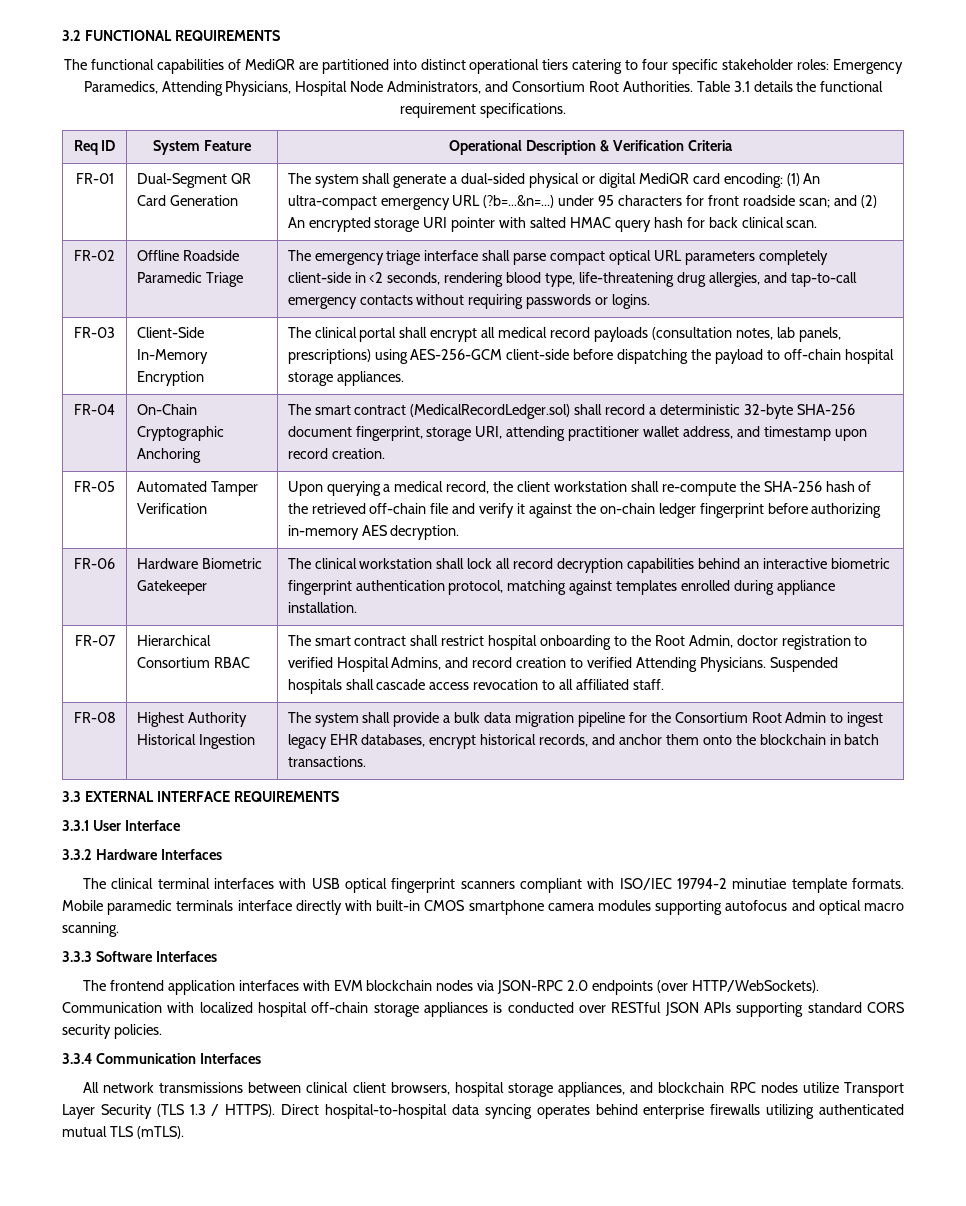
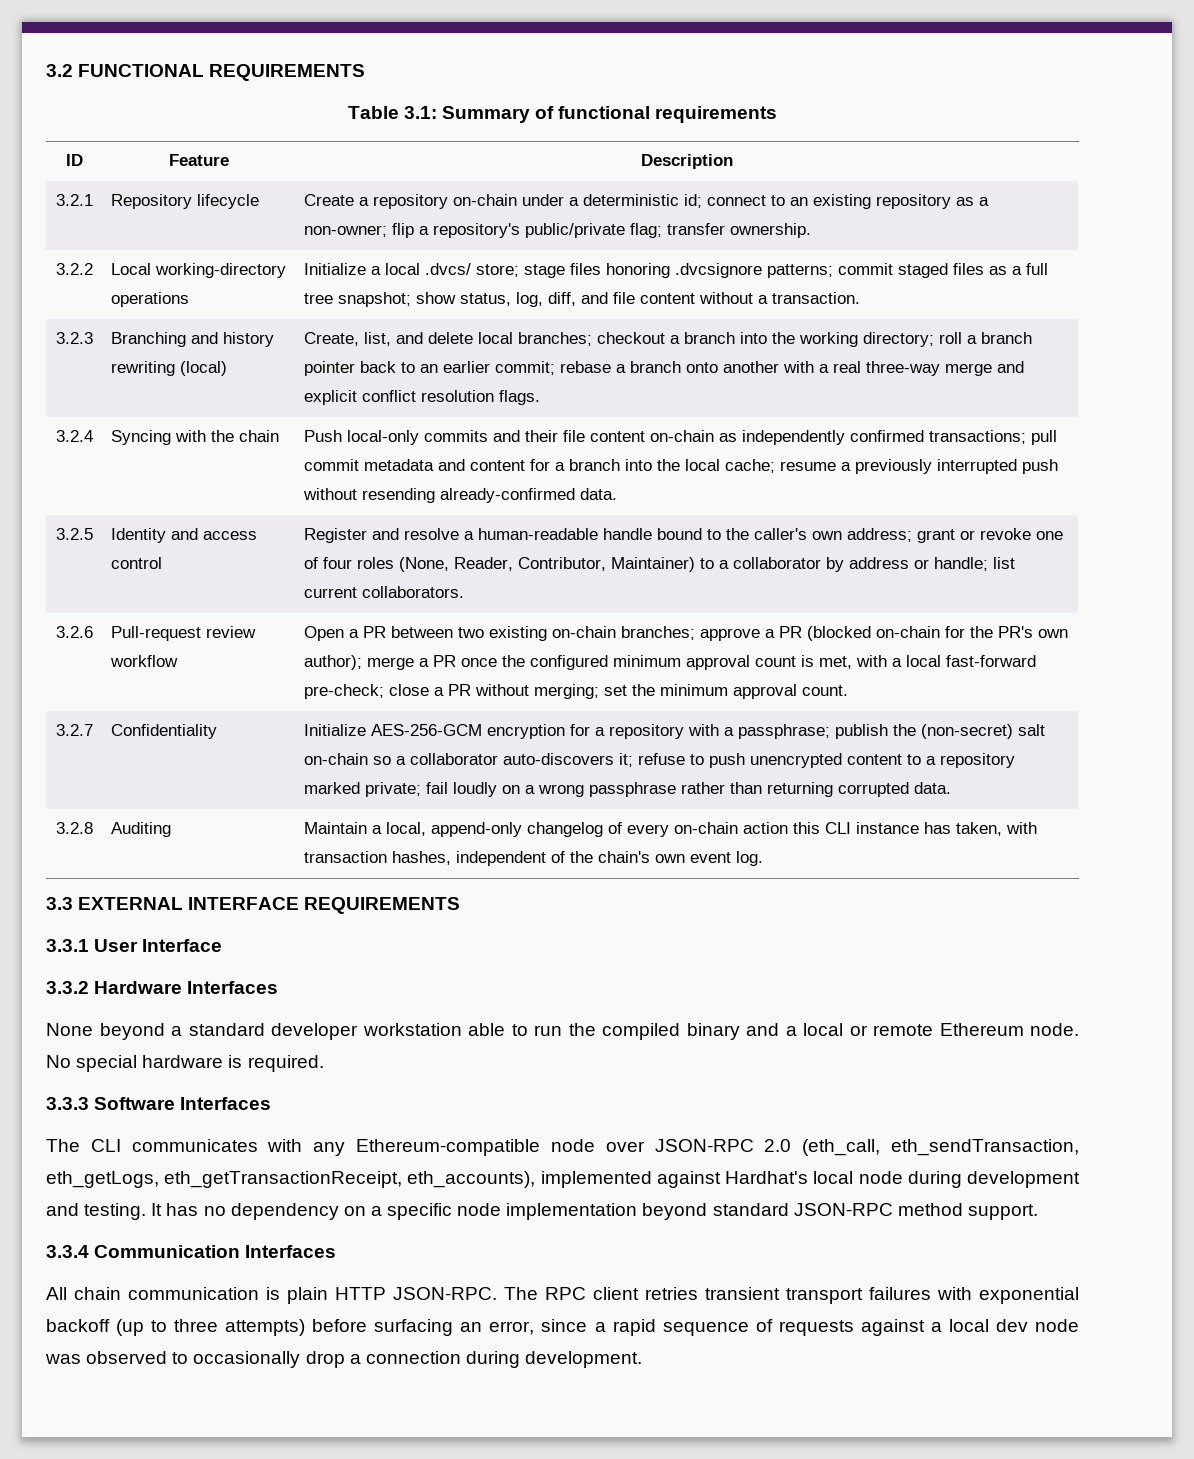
- The functional capabilities of MediQR are partitioned into distinct operational tiers catering to four specific stakeholder roles: Emergency Paramedics, Attending Physicians, Hospital Node Administrators, and Consortium Root Authorities. Table 3.1 details the functional requirement specifications.
- Req ID | System Feature | Operational Description & Verification Criteria
- FR-01 | Dual-Segment QR Card Generation | The system shall generate a dual-sided physical or digital MediQR card encoding: (1) An ultra-compact emergency URL (?b=...&n=...) under 95 characters for front roadside scan; and (2) An encrypted storage URI pointer with salted HMAC query hash for back clinical scan.
- FR-02 | Offline Roadside Paramedic Triage | The emergency triage interface shall parse compact optical URL parameters completely client-side in <2 seconds, rendering blood type, life-threatening drug allergies, and tap-to-call emergency contacts without requiring passwords or logins.
- FR-03 | Client-Side In-Memory Encryption | The clinical portal shall encrypt all medical record payloads (consultation notes, lab panels, prescriptions) using AES-256-GCM client-side before dispatching the payload to off-chain hospital storage appliances.
- FR-04 | On-Chain Cryptographic Anchoring | The smart contract (MedicalRecordLedger.sol) shall record a deterministic 32-byte SHA-256 document fingerprint, storage URI, attending practitioner wallet address, and timestamp upon record creation.
- FR-05 | Automated Tamper Verification | Upon querying a medical record, the client workstation shall re-compute the SHA-256 hash of the retrieved off-chain file and verify it against the on-chain ledger fingerprint before authorizing in-memory AES decryption.
- FR-06 | Hardware Biometric Gatekeeper | The clinical workstation shall lock all record decryption capabilities behind an interactive biometric fingerprint authentication protocol, matching against templates enrolled during appliance installation.
- FR-07 | Hierarchical Consortium RBAC | The smart contract shall restrict hospital onboarding to the Root Admin, doctor registration to verified Hospital Admins, and record creation to verified Attending Physicians. Suspended hospitals shall cascade access revocation to all affiliated staff.
- FR-08 | Highest Authority Historical Ingestion | The system shall provide a bulk data migration pipeline for the Consortium Root Admin to ingest legacy EHR databases, encrypt historical records, and anchor them onto the blockchain in batch transactions.
+ Table 3.1: Summary of functional requirements
+ ID | Feature | Description
+ 3.2.1 | Repository lifecycle | Create a repository on-chain under a deterministic id; connect to an existing repository as a non-owner; flip a repository's public/private flag; transfer ownership.
+ 3.2.2 | Local working-directory operations | Initialize a local .dvcs/ store; stage files honoring .dvcsignore patterns; commit staged files as a full tree snapshot; show status, log, diff, and file content without a transaction.
+ 3.2.3 | Branching and history rewriting (local) | Create, list, and delete local branches; checkout a branch into the working directory; roll a branch pointer back to an earlier commit; rebase a branch onto another with a real three-way merge and explicit conflict resolution flags.
+ 3.2.4 | Syncing with the chain | Push local-only commits and their file content on-chain as independently confirmed transactions; pull commit metadata and content for a branch into the local cache; resume a previously interrupted push without resending already-confirmed data.
+ 3.2.5 | Identity and access control | Register and resolve a human-readable handle bound to the caller's own address; grant or revoke one of four roles (None, Reader, Contributor, Maintainer) to a collaborator by address or handle; list current collaborators.
+ 3.2.6 | Pull-request review workflow | Open a PR between two existing on-chain branches; approve a PR (blocked on-chain for the PR's own author); merge a PR once the configured minimum approval count is met, with a local fast-forward pre-check; close a PR without merging; set the minimum approval count.
+ 3.2.7 | Confidentiality | Initialize AES-256-GCM encryption for a repository with a passphrase; publish the (non-secret) salt on-chain so a collaborator auto-discovers it; refuse to push unencrypted content to a repository marked private; fail loudly on a wrong passphrase rather than returning corrupted data.
+ 3.2.8 | Auditing | Maintain a local, append-only changelog of every on-chain action this CLI instance has taken, with transaction hashes, independent of the chain's own event log.
- The clinical terminal interfaces with USB optical fingerprint scanners compliant with ISO/IEC 19794-2 minutiae template formats. Mobile paramedic terminals interface directly with built-in CMOS smartphone camera modules supporting autofocus and optical macro scanning.
+ None beyond a standard developer workstation able to run the compiled binary and a local or remote Ethereum node. No special hardware is required.
  3.3.3 Software Interfaces
- The frontend application interfaces with EVM blockchain nodes via JSON-RPC 2.0 endpoints (over HTTP/WebSockets). Communication with localized hospital off-chain storage appliances is conducted over RESTful JSON APIs supporting standard CORS security policies.
+ The CLI communicates with any Ethereum-compatible node over JSON-RPC 2.0 (eth_call, eth_sendTransaction, eth_getLogs, eth_getTransactionReceipt, eth_accounts), implemented against Hardhat's local node during development and testing. It has no dependency on a specific node implementation beyond standard JSON-RPC method support.
  3.3.4 Communication Interfaces
- All network transmissions between clinical client browsers, hospital storage appliances, and blockchain RPC nodes utilize Transport Layer Security (TLS 1.3 / HTTPS). Direct hospital-to-hospital data syncing operates behind enterprise firewalls utilizing authenticated mutual TLS (mTLS).
+ All chain communication is plain HTTP JSON-RPC. The RPC client retries transient transport failures with exponential backoff (up to three attempts) before surfacing an error, since a rapid sequence of requests against a local dev node was observed to occasionally drop a connection during development.

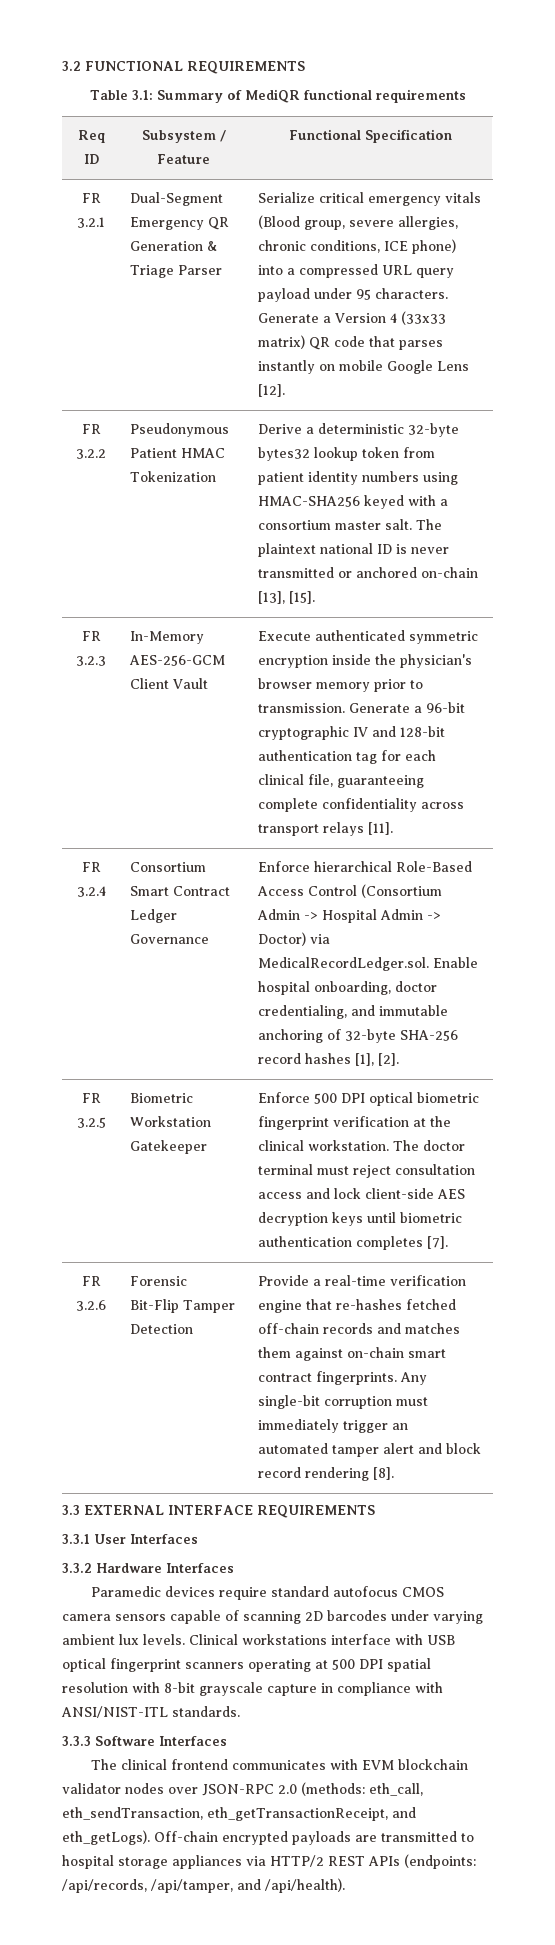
- Table 3.1: Summary of functional requirements
+ Table 3.1: Summary of MediQR functional requirements
- ID | Feature | Description
- 3.2.1 | Repository lifecycle | Create a repository on-chain under a deterministic id; connect to an existing repository as a non-owner; flip a repository's public/private flag; transfer ownership.
- 3.2.2 | Local working-directory operations | Initialize a local .dvcs/ store; stage files honoring .dvcsignore patterns; commit staged files as a full tree snapshot; show status, log, diff, and file content without a transaction.
- 3.2.3 | Branching and history rewriting (local) | Create, list, and delete local branches; checkout a branch into the working directory; roll a branch pointer back to an earlier commit; rebase a branch onto another with a real three-way merge and explicit conflict resolution flags.
- 3.2.4 | Syncing with the chain | Push local-only commits and their file content on-chain as independently confirmed transactions; pull commit metadata and content for a branch into the local cache; resume a previously interrupted push without resending already-confirmed data.
- 3.2.5 | Identity and access control | Register and resolve a human-readable handle bound to the caller's own address; grant or revoke one of four roles (None, Reader, Contributor, Maintainer) to a collaborator by address or handle; list current collaborators.
- 3.2.6 | Pull-request review workflow | Open a PR between two existing on-chain branches; approve a PR (blocked on-chain for the PR's own author); merge a PR once the configured minimum approval count is met, with a local fast-forward pre-check; close a PR without merging; set the minimum approval count.
- 3.2.7 | Confidentiality | Initialize AES-256-GCM encryption for a repository with a passphrase; publish the (non-secret) salt on-chain so a collaborator auto-discovers it; refuse to push unencrypted content to a repository marked private; fail loudly on a wrong passphrase rather than returning corrupted data.
- 3.2.8 | Auditing | Maintain a local, append-only changelog of every on-chain action this CLI instance has taken, with transaction hashes, independent of the chain's own event log.
+ Req ID | Subsystem / Feature | Functional Specification
+ FR 3.2.1 | Dual-Segment Emergency QR Generation & Triage Parser | Serialize critical emergency vitals (Blood group, severe allergies, chronic conditions, ICE phone) into a compressed URL query payload under 95 characters. Generate a Version 4 (33x33 matrix) QR code that parses instantly on mobile Google Lens [12].
+ FR 3.2.2 | Pseudonymous Patient HMAC Tokenization | Derive a deterministic 32-byte bytes32 lookup token from patient identity numbers using HMAC-SHA256 keyed with a consortium master salt. The plaintext national ID is never transmitted or anchored on-chain [13], [15].
+ FR 3.2.3 | In-Memory AES-256-GCM Client Vault | Execute authenticated symmetric encryption inside the physician's browser memory prior to transmission. Generate a 96-bit cryptographic IV and 128-bit authentication tag for each clinical file, guaranteeing complete confidentiality across transport relays [11].
+ FR 3.2.4 | Consortium Smart Contract Ledger Governance | Enforce hierarchical Role-Based Access Control (Consortium Admin -> Hospital Admin -> Doctor) via MedicalRecordLedger.sol. Enable hospital onboarding, doctor credentialing, and immutable anchoring of 32-byte SHA-256 record hashes [1], [2].
+ FR 3.2.5 | Biometric Workstation Gatekeeper | Enforce 500 DPI optical biometric fingerprint verification at the clinical workstation. The doctor terminal must reject consultation access and lock client-side AES decryption keys until biometric authentication completes [7].
+ FR 3.2.6 | Forensic Bit-Flip Tamper Detection | Provide a real-time verification engine that re-hashes fetched off-chain records and matches them against on-chain smart contract fingerprints. Any single-bit corruption must immediately trigger an automated tamper alert and block record rendering [8].
- 3.3.1 User Interface
+ 3.3.1 User Interfaces
- None beyond a standard developer workstation able to run the compiled binary and a local or remote Ethereum node. No special hardware is required.
+ Paramedic devices require standard autofocus CMOS camera sensors capable of scanning 2D barcodes under varying ambient lux levels. Clinical workstations interface with USB optical fingerprint scanners operating at 500 DPI spatial resolution with 8-bit grayscale capture in compliance with ANSI/NIST-ITL standards.
  3.3.3 Software Interfaces
- The CLI communicates with any Ethereum-compatible node over JSON-RPC 2.0 (eth_call, eth_sendTransaction, eth_getLogs, eth_getTransactionReceipt, eth_accounts), implemented against Hardhat's local node during development and testing. It has no dependency on a specific node implementation beyond standard JSON-RPC method support.
- 3.3.4 Communication Interfaces
- All chain communication is plain HTTP JSON-RPC. The RPC client retries transient transport failures with exponential backoff (up to three attempts) before surfacing an error, since a rapid sequence of requests against a local dev node was observed to occasionally drop a connection during development.
+ The clinical frontend communicates with EVM blockchain validator nodes over JSON-RPC 2.0 (methods: eth_call, eth_sendTransaction, eth_getTransactionReceipt, and eth_getLogs). Off-chain encrypted payloads are transmitted to hospital storage appliances via HTTP/2 REST APIs (endpoints: /api/records, /api/tamper, and /api/health).

